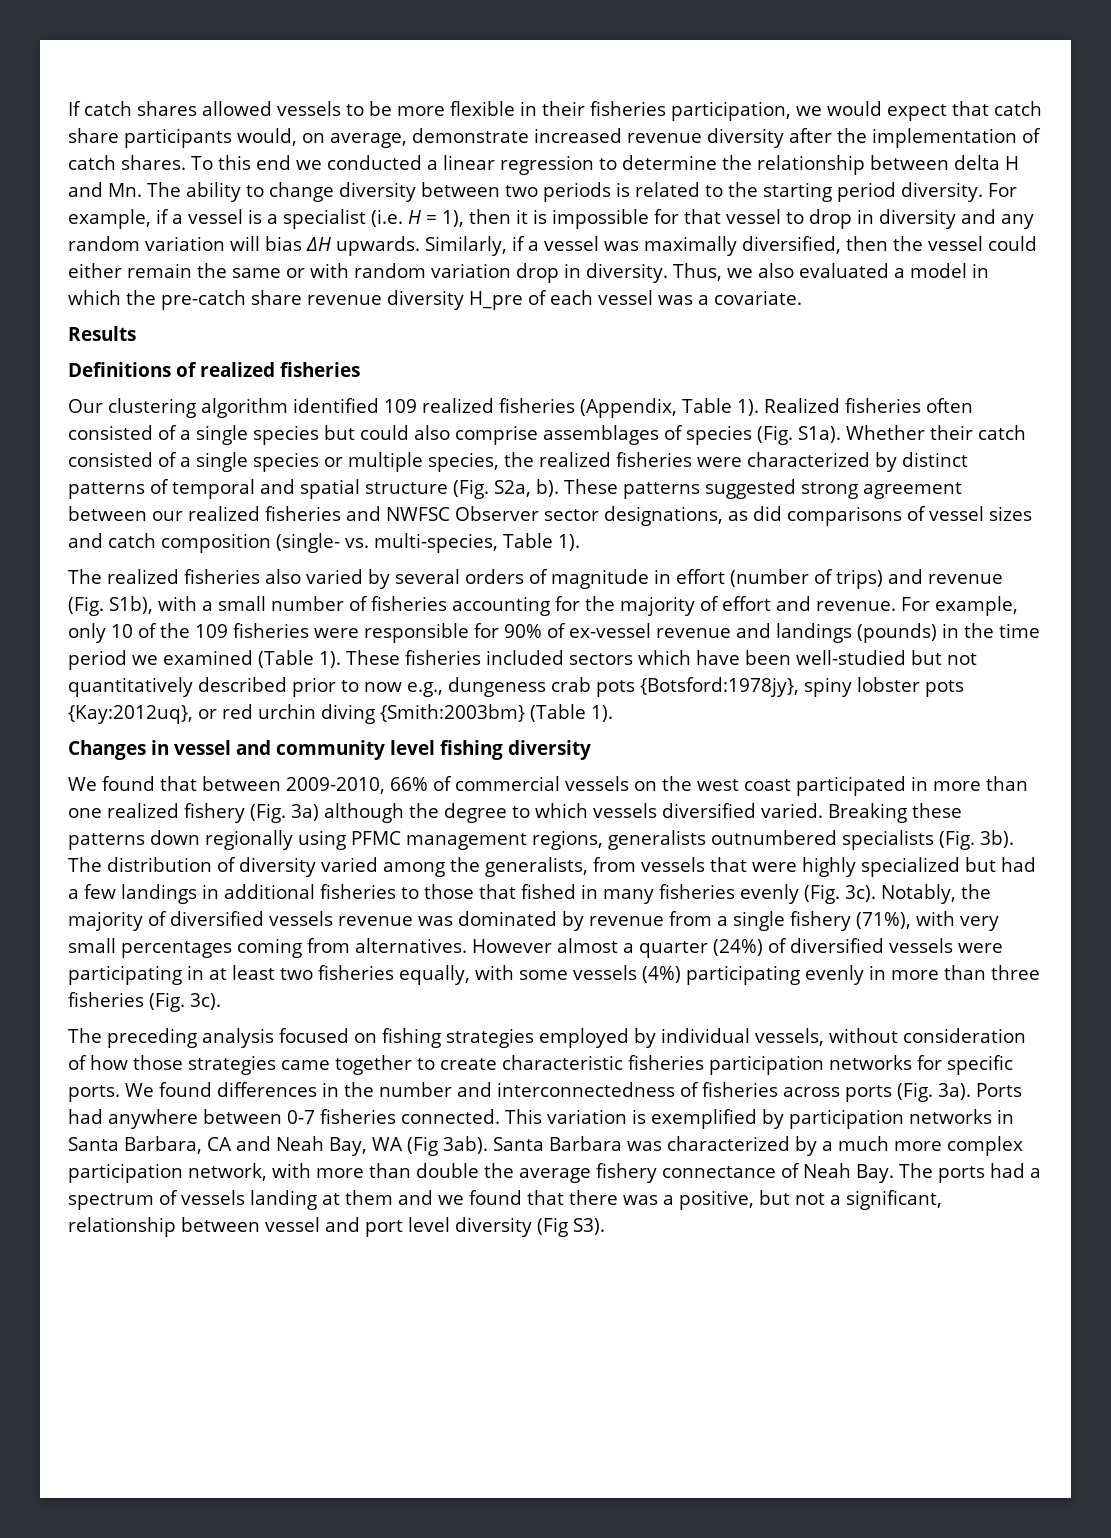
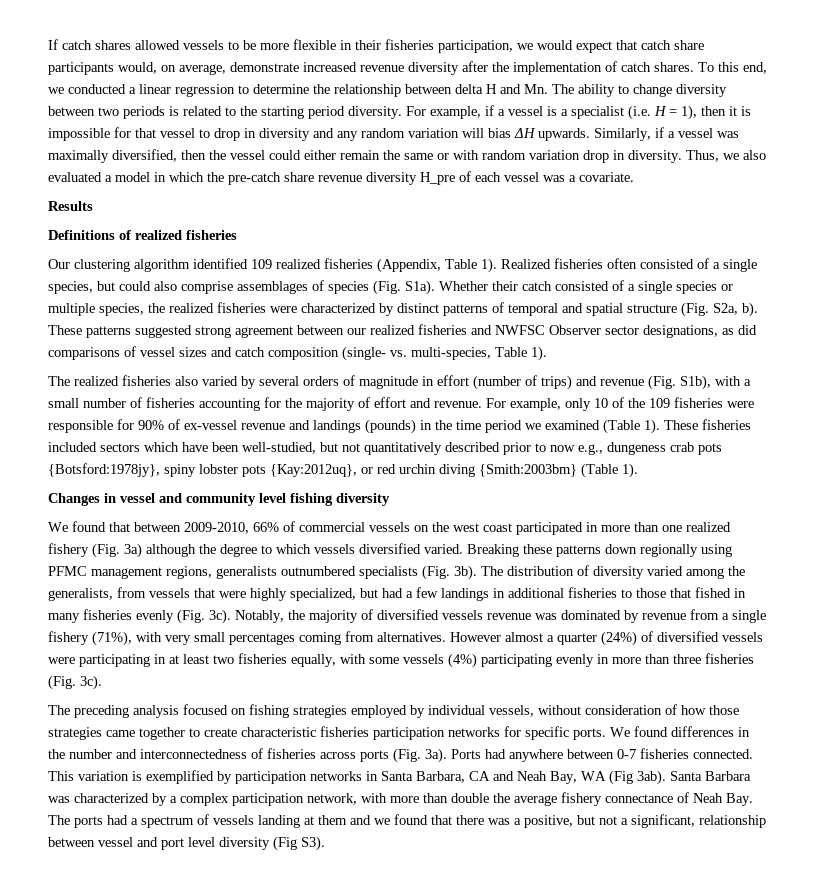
- To this end we conducted a linear regression to determine the relationship between delta H and Mn. The ability to change diversity between two periods is related to the starting period diversity.
+ To this end, we conducted a linear regression to determine the relationship between delta H and Mn. The ability to change diversity between two periods is related to the starting period diversity.
- Realized fisheries often consisted of a single species but could also comprise assemblages of species (Fig. S1a).
+ Realized fisheries often consisted of a single species, but could also comprise assemblages of species (Fig. S1a).
- These fisheries included sectors which have been well-studied but not quantitatively described prior to now e.g., dungeness crab pots {Botsford:1978jy}, spiny lobster pots {Kay:2012uq}, or red urchin diving {Smith:2003bm} (Table 1).
+ These fisheries included sectors which have been well-studied, but not quantitatively described prior to now e.g., dungeness crab pots {Botsford:1978jy}, spiny lobster pots {Kay:2012uq}, or red urchin diving {Smith:2003bm} (Table 1).
- The distribution of diversity varied among the generalists, from vessels that were highly specialized but had a few landings in additional fisheries to those that fished in many fisheries evenly (Fig. 3c).
+ The distribution of diversity varied among the generalists, from vessels that were highly specialized, but had a few landings in additional fisheries to those that fished in many fisheries evenly (Fig. 3c).
- Santa Barbara was characterized by a much more complex participation network, with more than double the average fishery connectance of Neah Bay. The ports had a spectrum of vessels landing at them and we found that there was a positive, but not a significant, relationship between vessel and port level diversity (Fig S3).
+ Santa Barbara was characterized by a complex participation network, with more than double the average fishery connectance of Neah Bay. The ports had a spectrum of vessels landing at them and we found that there was a positive, but not a significant, relationship between vessel and port level diversity (Fig S3).

